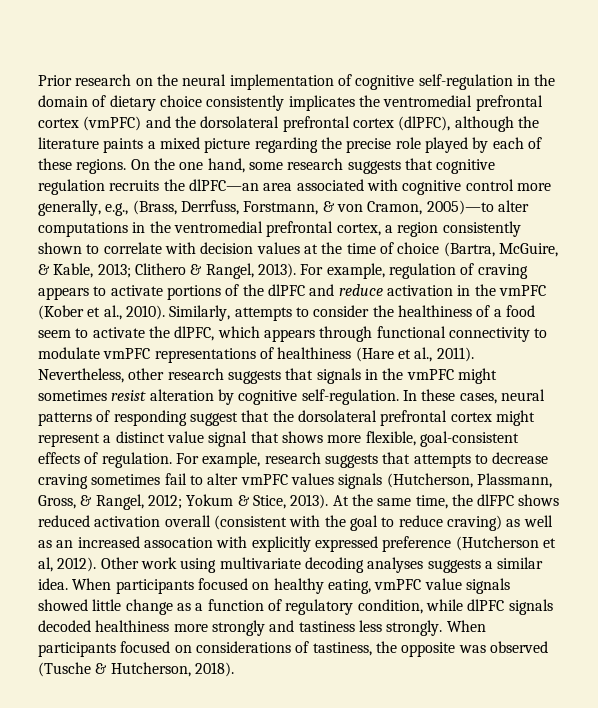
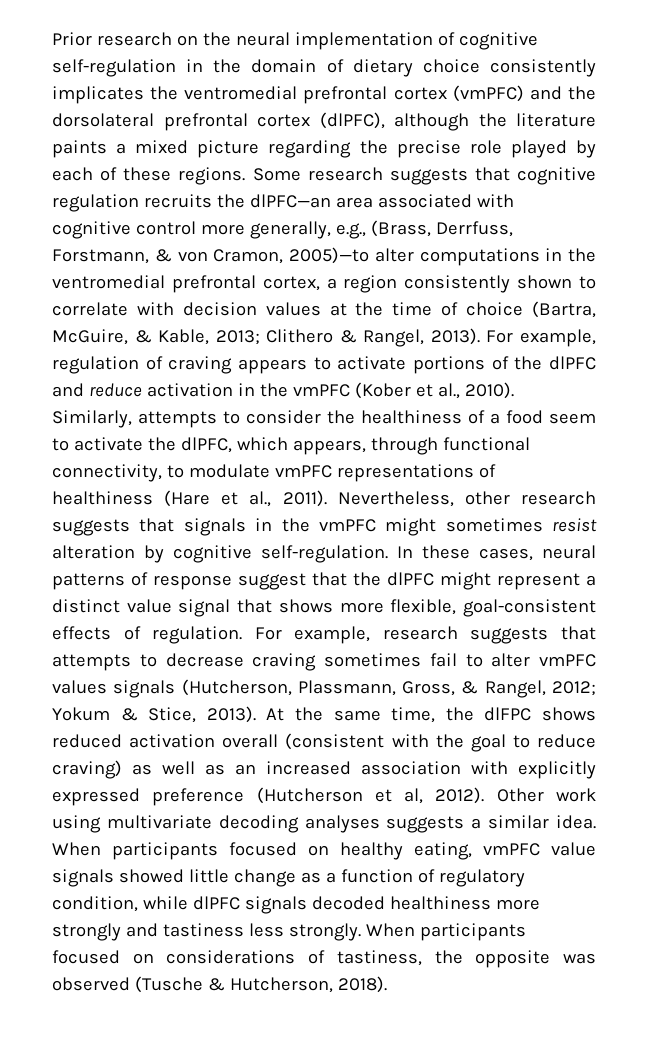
- On the one hand, some research suggests that cognitive regulation recruits the dlPFC—an area associated with cognitive control more generally, e.g., (Brass, Derrfuss, Forstmann, & von Cramon, 2005)—to alter computations in the ventromedial prefrontal cortex, a region consistently shown to correlate with decision values at the time of choice (Bartra, McGuire, & Kable, 2013; Clithero & Rangel, 2013).
+ Some research suggests that cognitive regulation recruits the dlPFC—an area associated with cognitive control more generally, e.g., (Brass, Derrfuss, Forstmann, & von Cramon, 2005)—to alter computations in the ventromedial prefrontal cortex, a region consistently shown to correlate with decision values at the time of choice (Bartra, McGuire, & Kable, 2013; Clithero & Rangel, 2013).
- Similarly, attempts to consider the healthiness of a food seem to activate the dlPFC, which appears through functional connectivity to modulate vmPFC representations of healthiness (Hare et al., 2011).
+ Similarly, attempts to consider the healthiness of a food seem to activate the dlPFC, which appears, through functional connectivity, to modulate vmPFC representations of healthiness (Hare et al., 2011).
- In these cases, neural patterns of responding suggest that the dorsolateral prefrontal cortex might represent a distinct value signal that shows more flexible, goal-consistent effects of regulation.
+ In these cases, neural patterns of response suggest that the dlPFC might represent a distinct value signal that shows more flexible, goal-consistent effects of regulation.
- At the same time, the dlFPC shows reduced activation overall (consistent with the goal to reduce craving) as well as an increased assocation with explicitly expressed preference (Hutcherson et al, 2012).
+ At the same time, the dlFPC shows reduced activation overall (consistent with the goal to reduce craving) as well as an increased association with explicitly expressed preference (Hutcherson et al, 2012).

